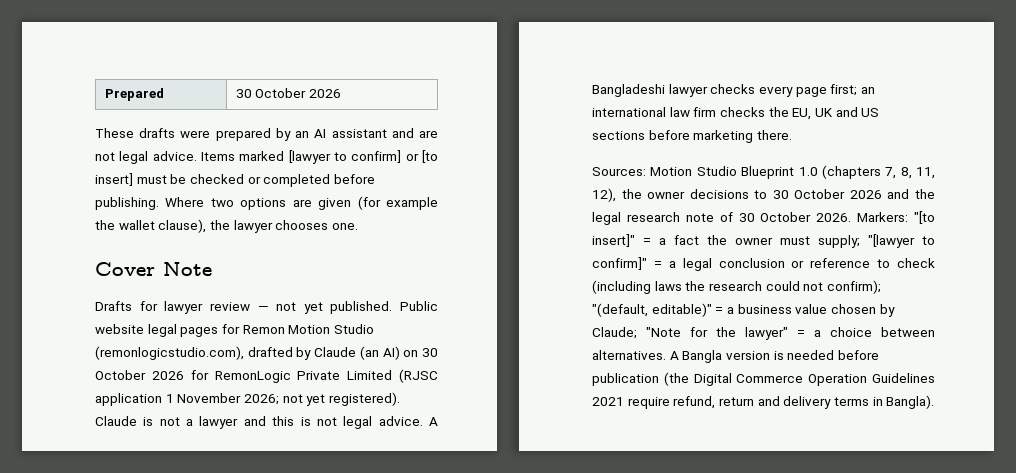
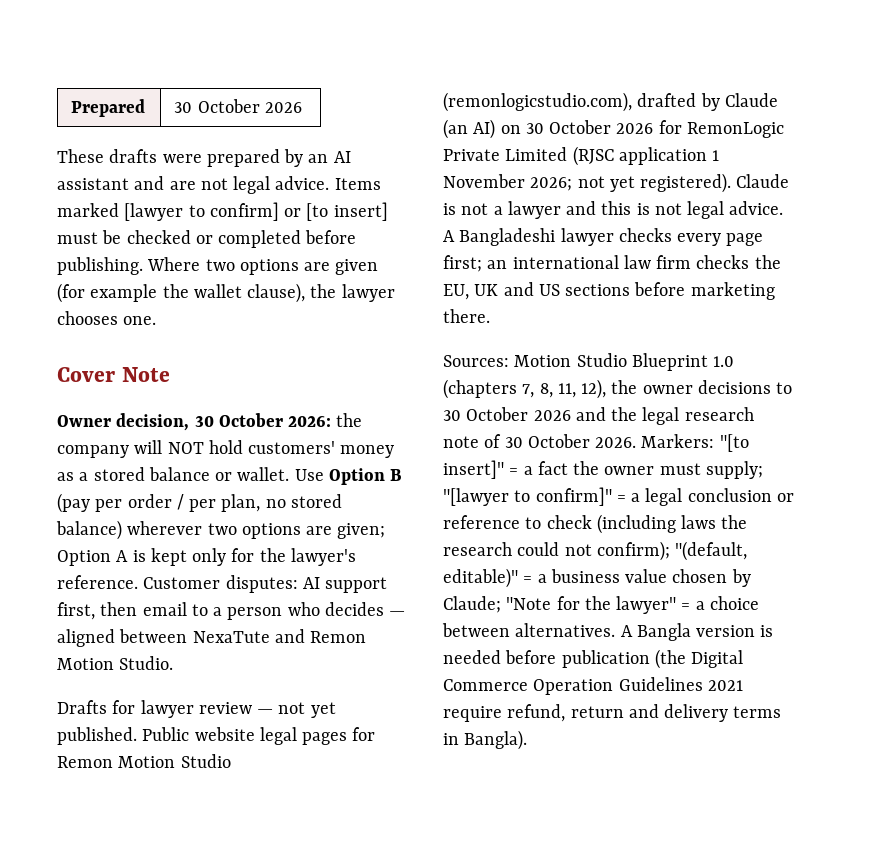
+ Owner decision, 30 October 2026: the company will NOT hold customers' money as a stored balance or wallet. Use Option B (pay per order / per plan, no stored balance) wherever two options are given; Option A is kept only for the lawyer's reference. Customer disputes: AI support first, then email to a person who decides — aligned between NexaTute and Remon Motion Studio.

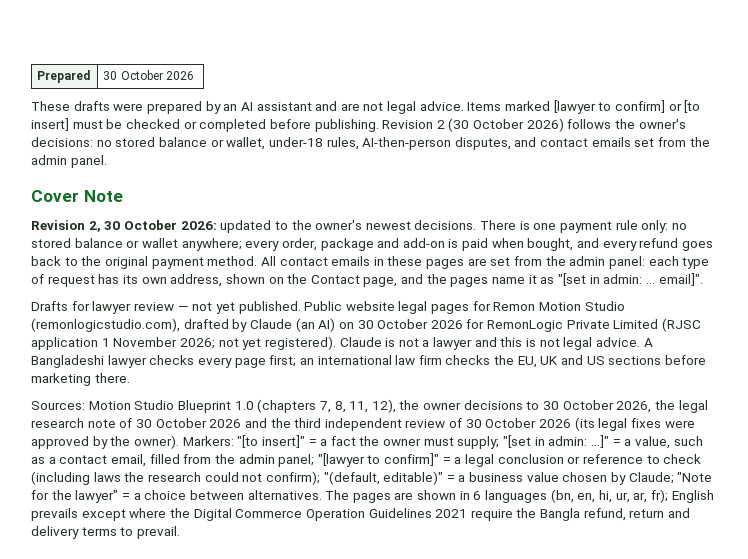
- Where two options are given (for example the wallet clause), the lawyer chooses one.
+ Revision 2 (30 October 2026) follows the owner's decisions: no stored balance or wallet, under-18 rules, AI-then-person disputes, and contact emails set from the admin panel.
- Owner decision, 30 October 2026: the company will NOT hold customers' money as a stored balance or wallet. Use Option B (pay per order / per plan, no stored balance) wherever two options are given; Option A is kept only for the lawyer's reference. Customer disputes: AI support first, then email to a person who decides — aligned between NexaTute and Remon Motion Studio.
+ Revision 2, 30 October 2026: updated to the owner's newest decisions. There is one payment rule only: no stored balance or wallet anywhere; every order, package and add-on is paid when bought, and every refund goes back to the original payment method. All contact emails in these pages are set from the admin panel: each type of request has its own address, shown on the Contact page, and the pages name it as "[set in admin: … email]".
- Sources: Motion Studio Blueprint 1.0 (chapters 7, 8, 11, 12), the owner decisions to 30 October 2026 and the legal research note of 30 October 2026.
+ Sources: Motion Studio Blueprint 1.0 (chapters 7, 8, 11, 12), the owner decisions to 30 October 2026, the legal research note of 30 October 2026 and the third independent review of 30 October 2026 (its legal fixes were approved by the owner).
- Markers: "[to insert]" = a fact the owner must supply; "[lawyer to confirm]" = a legal conclusion or reference to check (including laws the research could not confirm); "(default, editable)" = a business value chosen by Claude; "Note for the lawyer" = a choice between alternatives.
+ Markers: "[to insert]" = a fact the owner must supply; "[set in admin: …]" = a value, such as a contact email, filled from the admin panel; "[lawyer to confirm]" = a legal conclusion or reference to check (including laws the research could not confirm); "(default, editable)" = a business value chosen by Claude; "Note for the lawyer" = a choice between alternatives.
- A Bangla version is needed before publication (the Digital Commerce Operation Guidelines 2021 require refund, return and delivery terms in Bangla).
+ The pages are shown in 6 languages (bn, en, hi, ur, ar, fr); English prevails except where the Digital Commerce Operation Guidelines 2021 require the Bangla refund, return and delivery terms to prevail.

